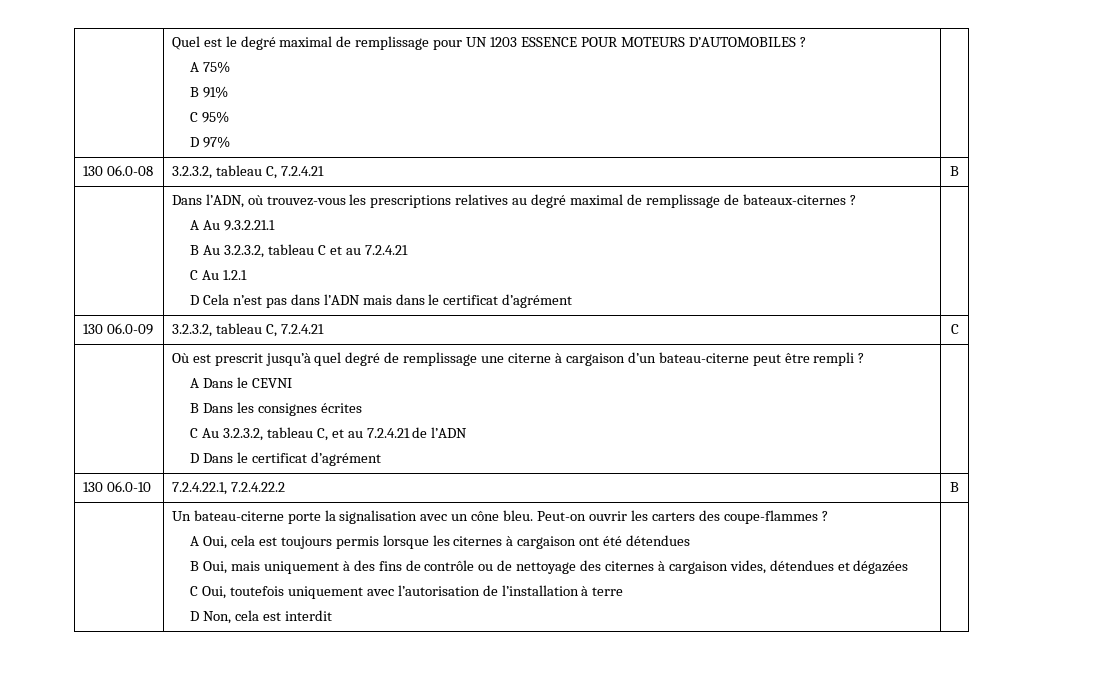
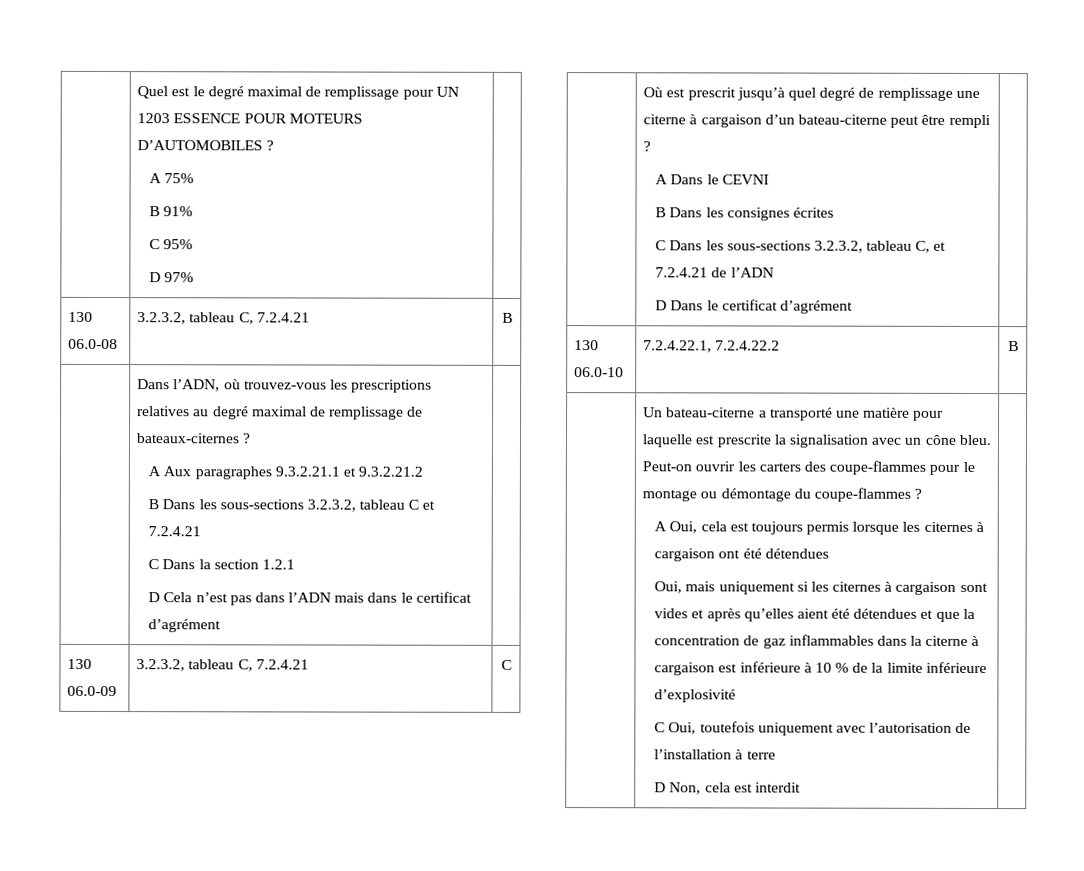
- A Au 9.3.2.21.1
- B Au 3.2.3.2, tableau C et au 7.2.4.21
+ A Aux paragraphes 9.3.2.21.1 et 9.3.2.21.2
+ B Dans les sous-sections 3.2.3.2, tableau C et 7.2.4.21
- C Au 1.2.1
+ C Dans la section 1.2.1
- C Au 3.2.3.2, tableau C, et au 7.2.4.21 de l’ADN
+ C Dans les sous-sections 3.2.3.2, tableau C, et 7.2.4.21 de l’ADN
- Un bateau-citerne porte la signalisation avec un cône bleu.
+ Un bateau-citerne a transporté une matière pour laquelle est prescrite la signalisation avec un cône bleu.
- Peut-on ouvrir les carters des coupe-flammes ?
+ Peut-on ouvrir les carters des coupe-flammes pour le montage ou démontage du coupe-flammes ?
- B Oui, mais uniquement à des fins de contrôle ou de nettoyage des citernes à cargaison vides, détendues et dégazées
+ Oui, mais uniquement si les citernes à cargaison sont vides et après qu’elles aient été détendues et que la concentration de gaz inflammables dans la citerne à cargaison est inférieure à 10 % de la limite inférieure d’explosivité

